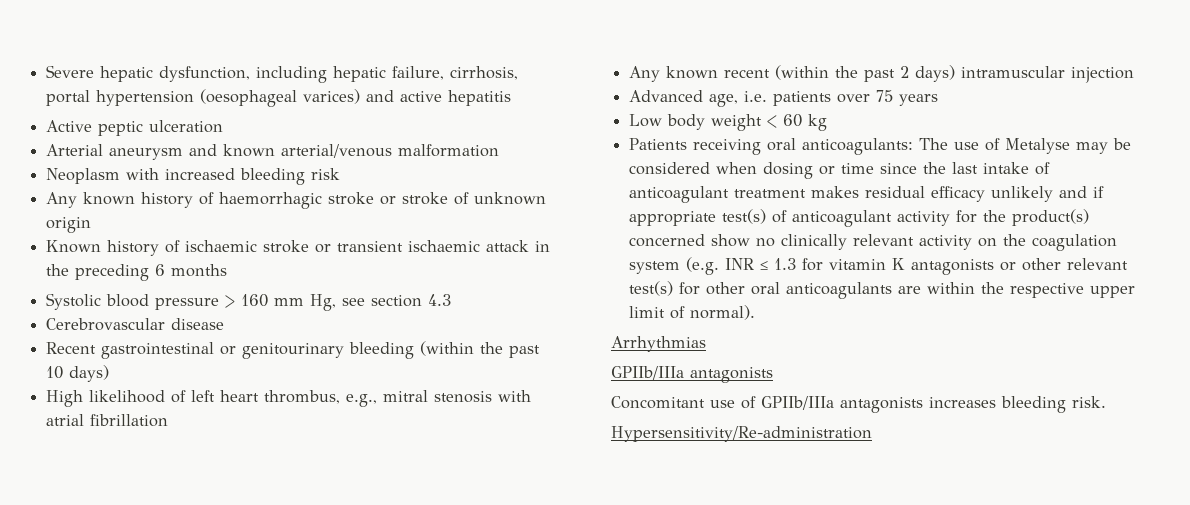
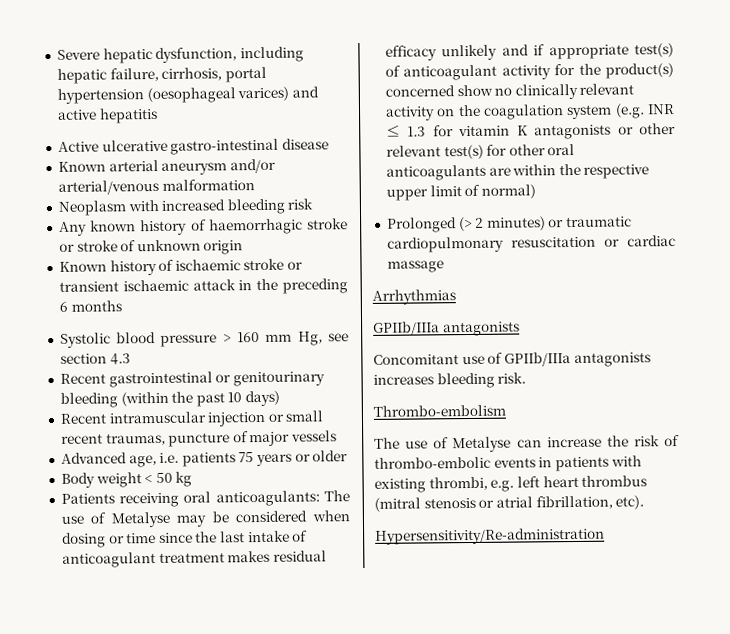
- Active peptic ulceration
- Arterial aneurysm and known arterial/venous malformation
+ Active ulcerative gastro-intestinal disease
+ Known arterial aneurysm and/or arterial/venous malformation
- Cerebrovascular disease
- High likelihood of left heart thrombus, e.g., mitral stenosis with atrial fibrillation
- Any known recent (within the past 2 days) intramuscular injection
+ Recent intramuscular injection or small recent traumas, puncture of major vessels
- Advanced age, i.e. patients over 75 years
- Low body weight < 60 kg
+ Advanced age, i.e. patients 75 years or older
+ Body weight < 50 kg
- The use of Metalyse may be considered when dosing or time since the last intake of anticoagulant treatment makes residual efficacy unlikely and if appropriate test(s) of anticoagulant activity for the product(s) concerned show no clinically relevant activity on the coagulation system (e.g. INR ≤ 1.3 for vitamin K antagonists or other relevant test(s) for other oral anticoagulants are within the respective upper limit of normal).
+ The use of Metalyse may be considered when dosing or time since the last intake of anticoagulant treatment makes residual efficacy unlikely and if appropriate test(s) of anticoagulant activity for the product(s) concerned show no clinically relevant activity on the coagulation system (e.g. INR ≤ 1.3 for vitamin K antagonists or other relevant test(s) for other oral anticoagulants are within the respective upper limit of normal)
+ Prolonged (> 2 minutes) or traumatic cardiopulmonary resuscitation or cardiac massage
+ Thrombo-embolism
+ The use of Metalyse can increase the risk of thrombo-embolic events in patients with existing thrombi, e.g. left heart thrombus (mitral stenosis or atrial fibrillation, etc).

